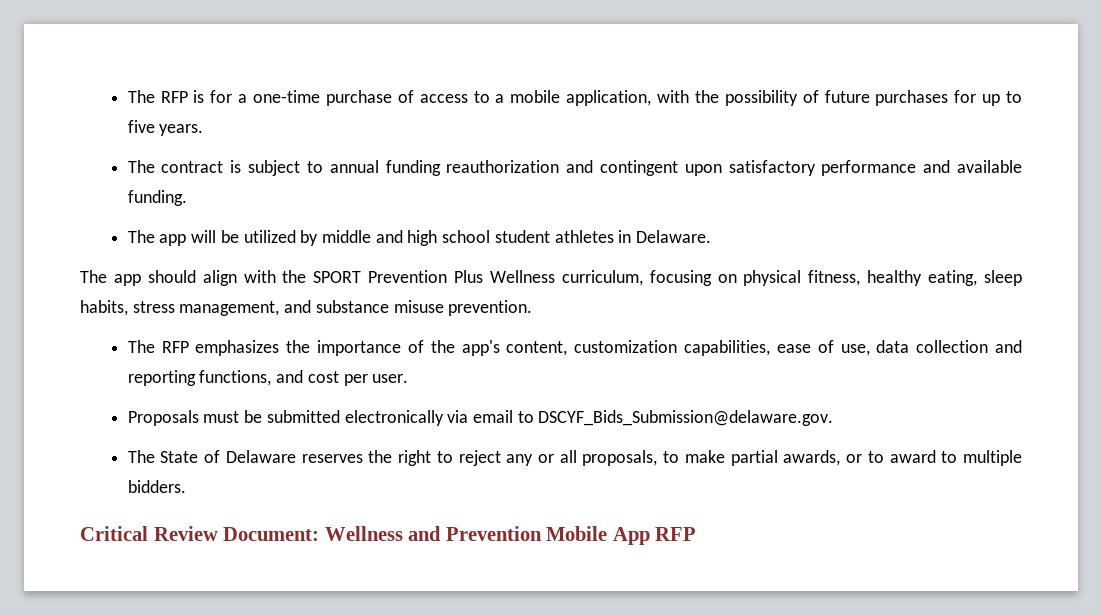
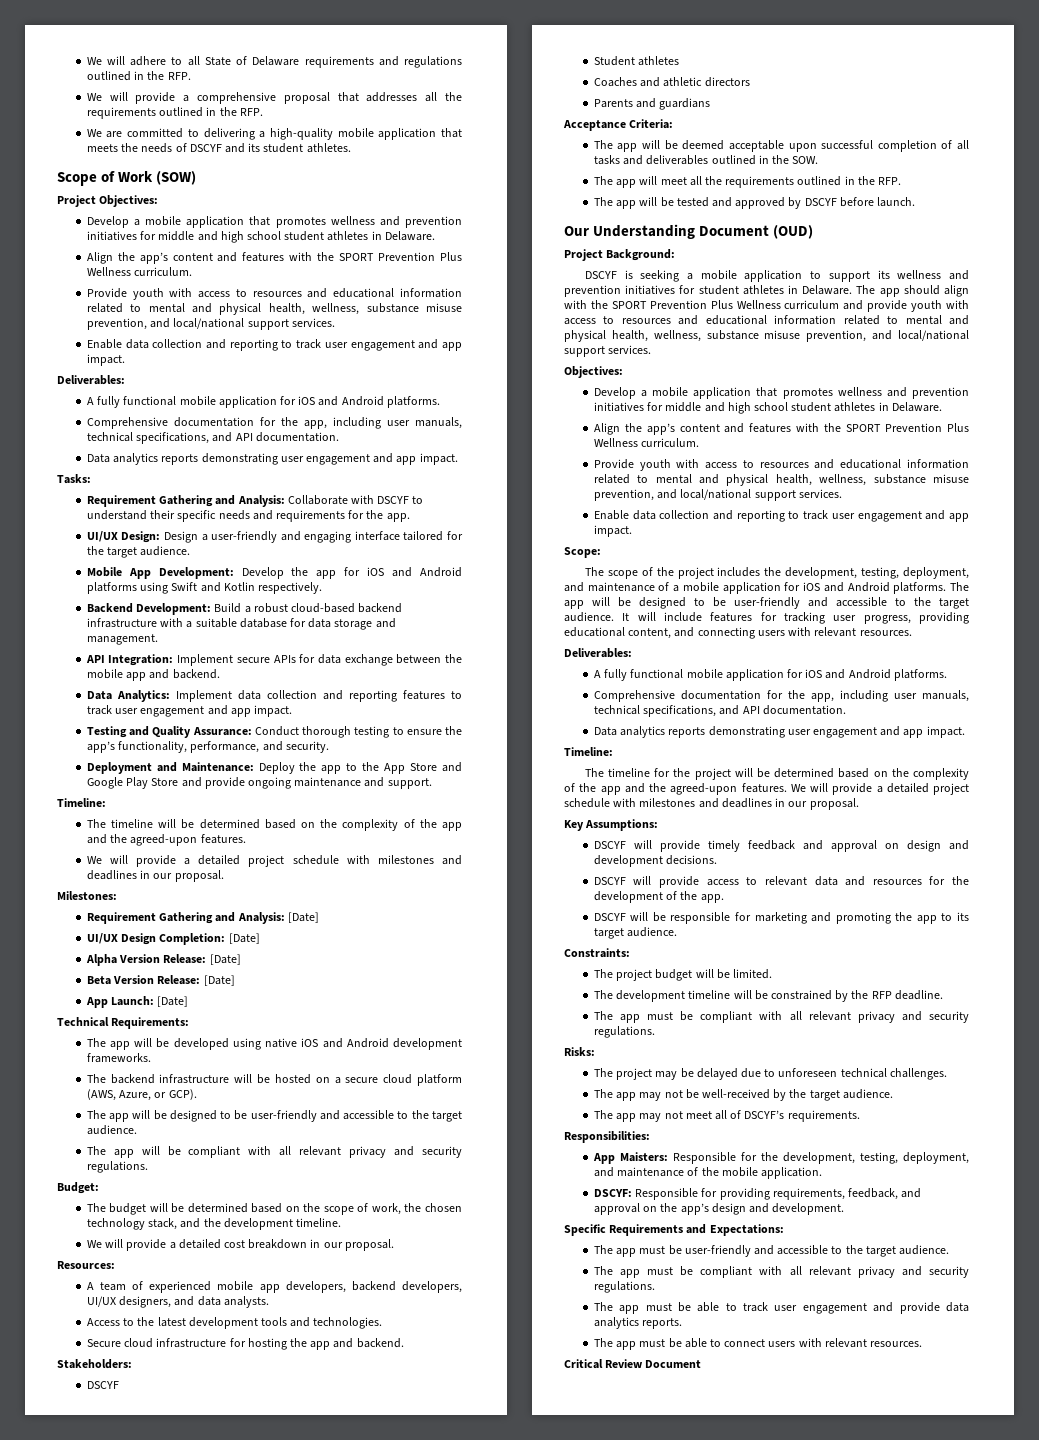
- The RFP is for a one-time purchase of access to a mobile application, with the possibility of future purchases for up to five years.
- The contract is subject to annual funding reauthorization and contingent upon satisfactory performance and available funding.
- The app will be utilized by middle and high school student athletes in Delaware.
- The app should align with the SPORT Prevention Plus Wellness curriculum, focusing on physical fitness, healthy eating, sleep habits, stress management, and substance misuse prevention.
- The RFP emphasizes the importance of the app's content, customization capabilities, ease of use, data collection and reporting functions, and cost per user.
- Proposals must be submitted electronically via email to DSCYF_Bids_Submission@delaware.gov.
- The State of Delaware reserves the right to reject any or all proposals, to make partial awards, or to award to multiple bidders.
- Critical Review Document: Wellness and Prevention Mobile App RFP
+ We will adhere to all State of Delaware requirements and regulations outlined in the RFP.
+ We will provide a comprehensive proposal that addresses all the requirements outlined in the RFP.
+ We are committed to delivering a high-quality mobile application that meets the needs of DSCYF and its student athletes.
+ Scope of Work (SOW)
+ Project Objectives:
+ Develop a mobile application that promotes wellness and prevention initiatives for middle and high school student athletes in Delaware.
+ Align the app’s content and features with the SPORT Prevention Plus Wellness curriculum.
+ Provide youth with access to resources and educational information related to mental and physical health, wellness, substance misuse prevention, and local/national support services.
+ Enable data collection and reporting to track user engagement and app impact.
+ Deliverables:
+ A fully functional mobile application for iOS and Android platforms.
+ Comprehensive documentation for the app, including user manuals, technical specifications, and API documentation.
+ Data analytics reports demonstrating user engagement and app impact.
+ Tasks:
+ Requirement Gathering and Analysis: Collaborate with DSCYF to understand their specific needs and requirements for the app.
+ UI/UX Design: Design a user-friendly and engaging interface tailored for the target audience.
+ Mobile App Development: Develop the app for iOS and Android platforms using Swift and Kotlin respectively.
+ Backend Development: Build a robust cloud-based backend infrastructure with a suitable database for data storage and management.
+ API Integration: Implement secure APIs for data exchange between the mobile app and backend.
+ Data Analytics: Implement data collection and reporting features to track user engagement and app impact.
+ Testing and Quality Assurance: Conduct thorough testing to ensure the app’s functionality, performance, and security.
+ Deployment and Maintenance: Deploy the app to the App Store and Google Play Store and provide ongoing maintenance and support.
+ Timeline:
+ The timeline will be determined based on the complexity of the app and the agreed-upon features.
+ We will provide a detailed project schedule with milestones and deadlines in our proposal.
+ Milestones:
+ Requirement Gathering and Analysis: [Date]
+ UI/UX Design Completion: [Date]
+ Alpha Version Release: [Date]
+ Beta Version Release: [Date]
+ App Launch: [Date]
+ Technical Requirements:
+ The app will be developed using native iOS and Android development frameworks.
+ The backend infrastructure will be hosted on a secure cloud platform (AWS, Azure, or GCP).
+ The app will be designed to be user-friendly and accessible to the target audience.
+ The app will be compliant with all relevant privacy and security regulations.
+ Budget:
+ The budget will be determined based on the scope of work, the chosen technology stack, and the development timeline.
+ We will provide a detailed cost breakdown in our proposal.
+ Resources:
+ A team of experienced mobile app developers, backend developers, UI/UX designers, and data analysts.
+ Access to the latest development tools and technologies.
+ Secure cloud infrastructure for hosting the app and backend.
+ Stakeholders:
+ DSCYF
+ Student athletes
+ Coaches and athletic directors
+ Parents and guardians
+ Acceptance Criteria:
+ The app will be deemed acceptable upon successful completion of all tasks and deliverables outlined in the SOW.
+ The app will meet all the requirements outlined in the RFP.
+ The app will be tested and approved by DSCYF before launch.
+ Our Understanding Document (OUD)
+ Project Background:
+ DSCYF is seeking a mobile application to support its wellness and prevention initiatives for student athletes in Delaware. The app should align with the SPORT Prevention Plus Wellness curriculum and provide youth with access to resources and educational information related to mental and physical health, wellness, substance misuse prevention, and local/national support services.
+ Objectives:
+ Develop a mobile application that promotes wellness and prevention initiatives for middle and high school student athletes in Delaware.
+ Align the app’s content and features with the SPORT Prevention Plus Wellness curriculum.
+ Provide youth with access to resources and educational information related to mental and physical health, wellness, substance misuse prevention, and local/national support services.
+ Enable data collection and reporting to track user engagement and app impact.
+ Scope:
+ The scope of the project includes the development, testing, deployment, and maintenance of a mobile application for iOS and Android platforms. The app will be designed to be user-friendly and accessible to the target audience. It will include features for tracking user progress, providing educational content, and connecting users with relevant resources.
+ Deliverables:
+ A fully functional mobile application for iOS and Android platforms.
+ Comprehensive documentation for the app, including user manuals, technical specifications, and API documentation.
+ Data analytics reports demonstrating user engagement and app impact.
+ Timeline:
+ The timeline for the project will be determined based on the complexity of the app and the agreed-upon features. We will provide a detailed project schedule with milestones and deadlines in our proposal.
+ Key Assumptions:
+ DSCYF will provide timely feedback and approval on design and development decisions.
+ DSCYF will provide access to relevant data and resources for the development of the app.
+ DSCYF will be responsible for marketing and promoting the app to its target audience.
+ Constraints:
+ The project budget will be limited.
+ The development timeline will be constrained by the RFP deadline.
+ The app must be compliant with all relevant privacy and security regulations.
+ Risks:
+ The project may be delayed due to unforeseen technical challenges.
+ The app may not be well-received by the target audience.
+ The app may not meet all of DSCYF’s requirements.
+ Responsibilities:
+ App Maisters: Responsible for the development, testing, deployment, and maintenance of the mobile application.
+ DSCYF: Responsible for providing requirements, feedback, and approval on the app’s design and development.
+ Specific Requirements and Expectations:
+ The app must be user-friendly and accessible to the target audience.
+ The app must be compliant with all relevant privacy and security regulations.
+ The app must be able to track user engagement and provide data analytics reports.
+ The app must be able to connect users with relevant resources.
+ Critical Review Document

